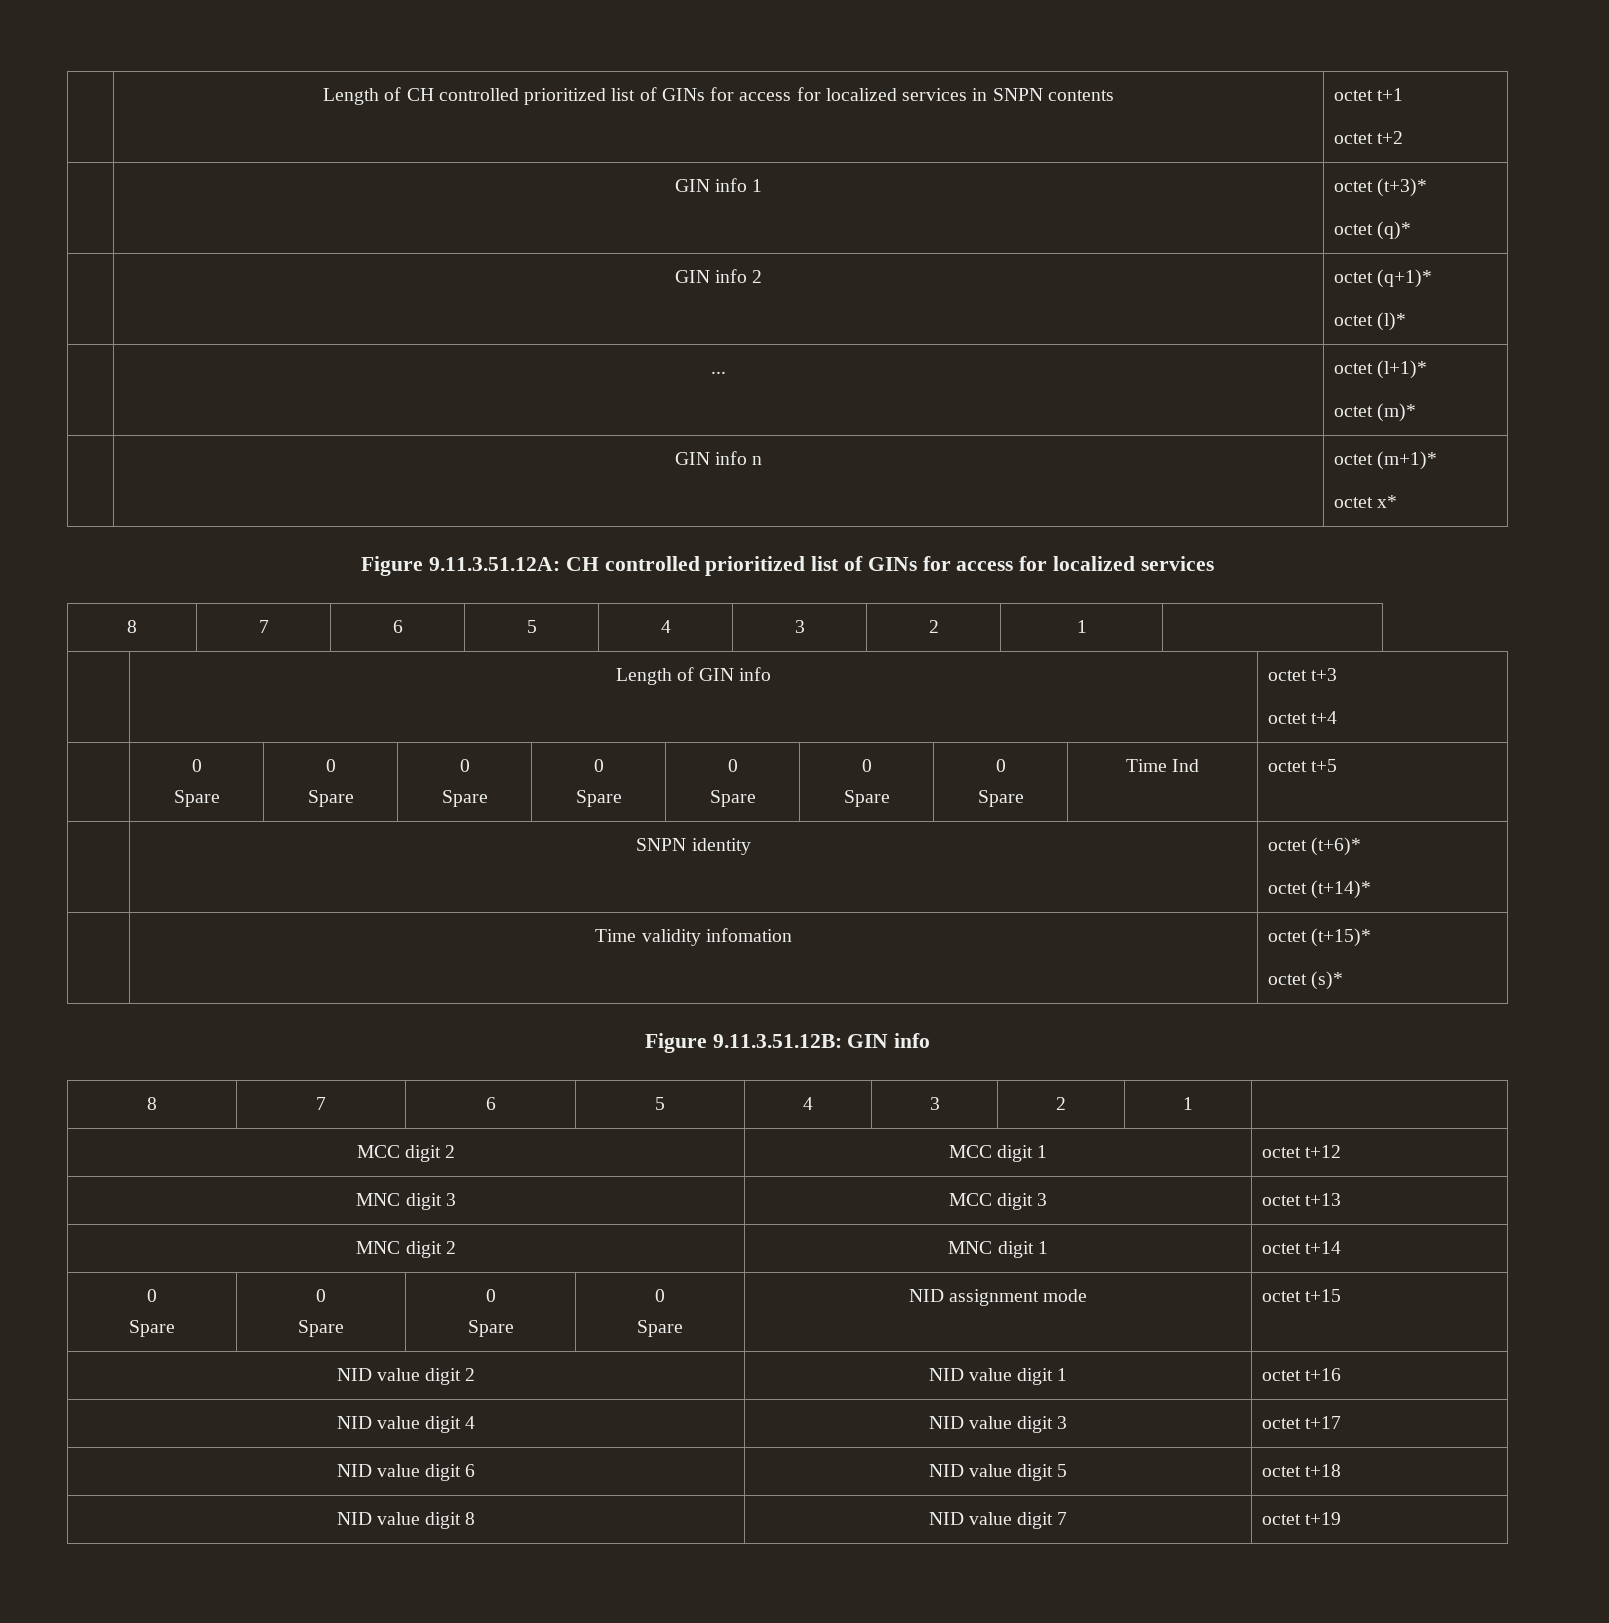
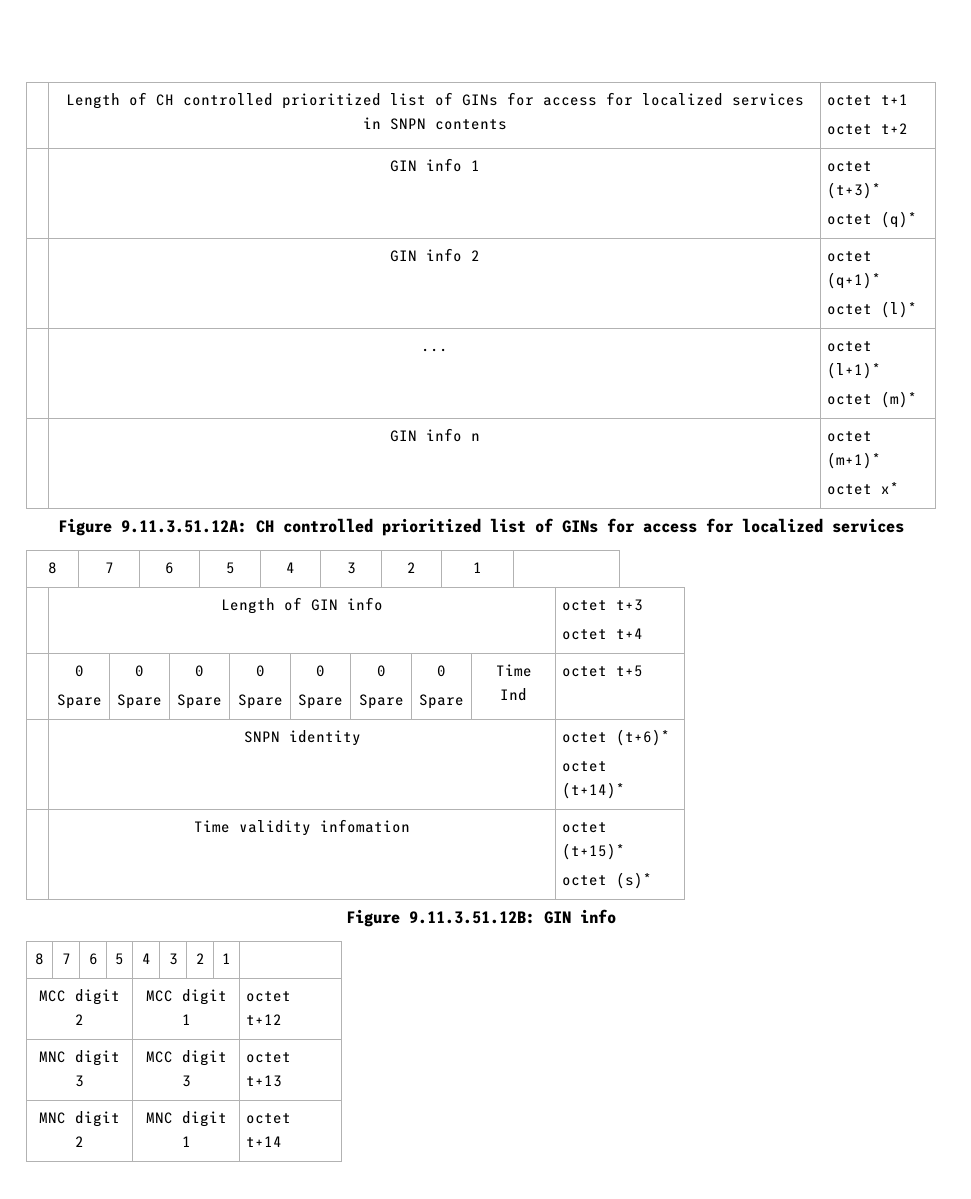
  MNC digit 2 | MNC digit 1 | octet t+14
- 0
- Spare | 0
- Spare | 0
- Spare | 0
- Spare | NID assignment mode | octet t+15
- NID value digit 2 | NID value digit 1 | octet t+16
- NID value digit 4 | NID value digit 3 | octet t+17
- NID value digit 6 | NID value digit 5 | octet t+18
- NID value digit 8 | NID value digit 7 | octet t+19

